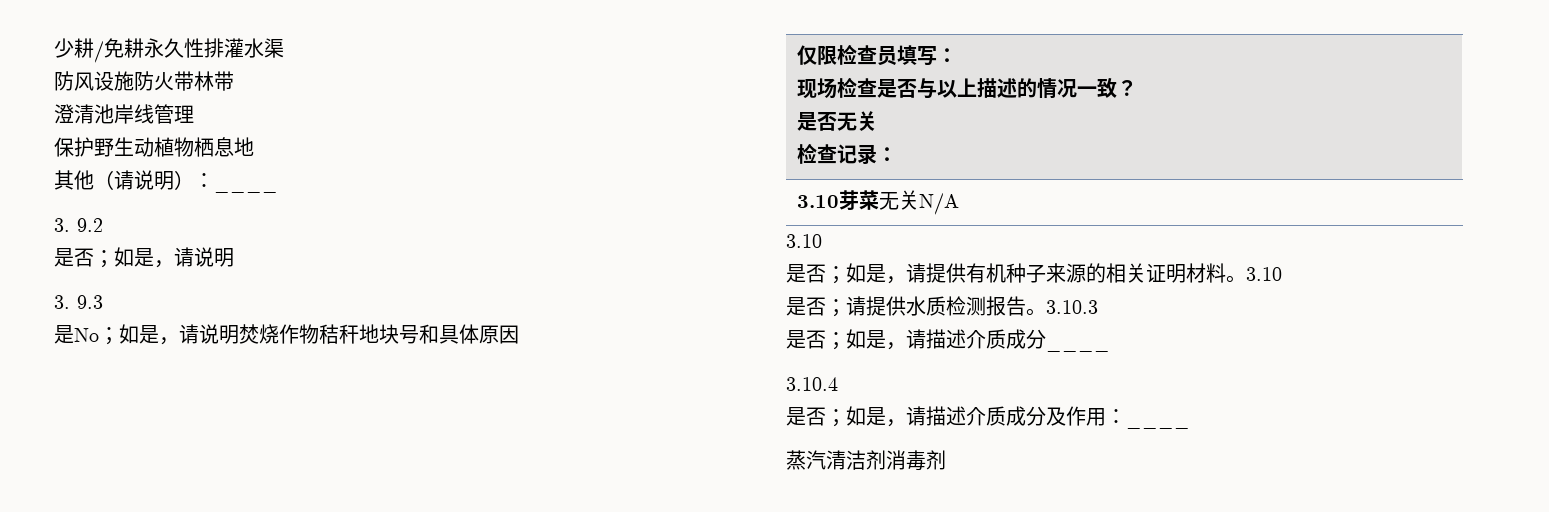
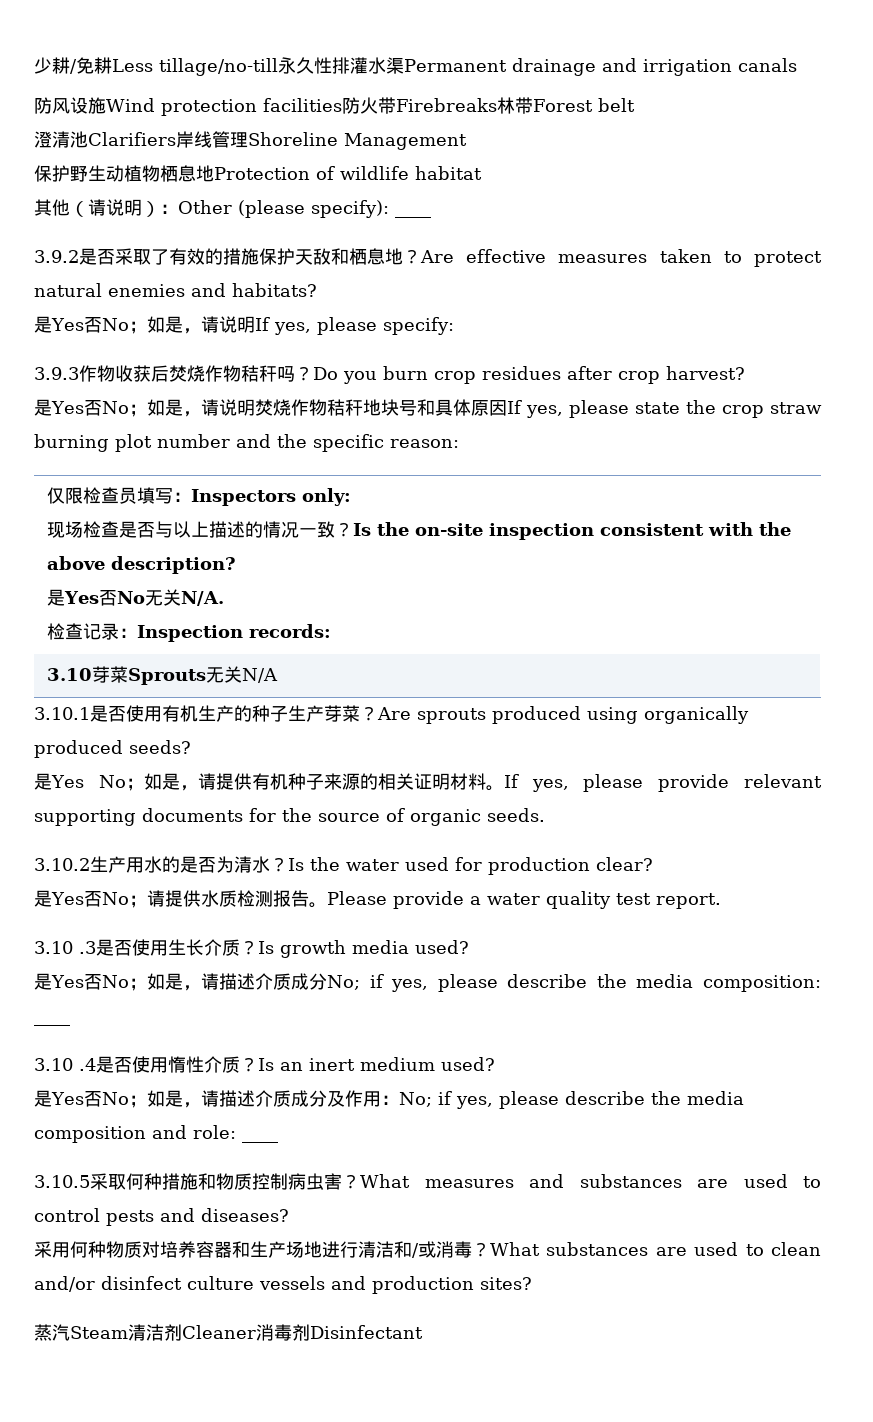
- 少耕/免耕永久性排灌水渠
- 防风设施防火带林带
+ 少耕/免耕Less tillage/no-till永久性排灌水渠Permanent drainage and irrigation canals
+ 防风设施Wind protection facilities防火带Firebreaks林带Forest belt
- 澄清池岸线管理
+ 澄清池Clarifiers岸线管理Shoreline Management
- 保护野生动植物栖息地
+ 保护野生动植物栖息地Protection of wildlife habitat
- 其他（请说明）：____
- 3. 9.2
- 是否；如是，请说明
- 3. 9.3
- 是No；如是，请说明焚烧作物秸秆地块号和具体原因
+ 其他（请说明）：Other (please specify): ____
+ 3.9.2是否采取了有效的措施保护天敌和栖息地？Are effective measures taken to protect natural enemies and habitats?
+ 是Yes否No；如是，请说明If yes, please specify:
+ 3.9.3作物收获后焚烧作物秸秆吗？Do you burn crop residues after crop harvest?
+ 是Yes否No；如是，请说明焚烧作物秸秆地块号和具体原因If yes, please state the crop straw burning plot number and the specific reason:
- 仅限检查员填写：
- 现场检查是否与以上描述的情况一致？
- 是否无关
- 检查记录：
+ 仅限检查员填写：Inspectors only:
+ 现场检查是否与以上描述的情况一致？Is the on-site inspection consistent with the above description?
+ 是Yes否No无关N/A.
+ 检查记录：Inspection records:
- 3.10芽菜无关N/A
- 3.10
- 是否；如是，请提供有机种子来源的相关证明材料。3.10
- 是否；请提供水质检测报告。
+ 3.10芽菜Sprouts无关N/A
+ 3.10.1是否使用有机生产的种子生产芽菜？Are sprouts produced using organically produced seeds?
+ 是Yes No；如是，请提供有机种子来源的相关证明材料。If yes, please provide relevant supporting documents for the source of organic seeds.
+ 3.10.2生产用水的是否为清水？Is the water used for production clear?
+ 是Yes否No；请提供水质检测报告。
- 3.10.3
- 是否；如是，请描述介质成分____
- 3.10.4
- 是否；如是，请描述介质成分及作用：____
- 蒸汽清洁剂消毒剂
+ Please provide a water quality test report.
+ 3.10 .3是否使用生长介质？Is growth media used?
+ 是Yes否No；如是，请描述介质成分No; if yes, please describe the media composition: ____
+ 3.10 .4是否使用惰性介质？Is an inert medium used?
+ 是Yes否No；如是，请描述介质成分及作用：No; if yes, please describe the media composition and role: ____
+ 3.10.5采取何种措施和物质控制病虫害？What measures and substances are used to control pests and diseases?
+ 采用何种物质对培养容器和生产场地进行清洁和/或消毒？What substances are used to clean and/or disinfect culture vessels and production sites?
+ 蒸汽Steam清洁剂Cleaner消毒剂Disinfectant

